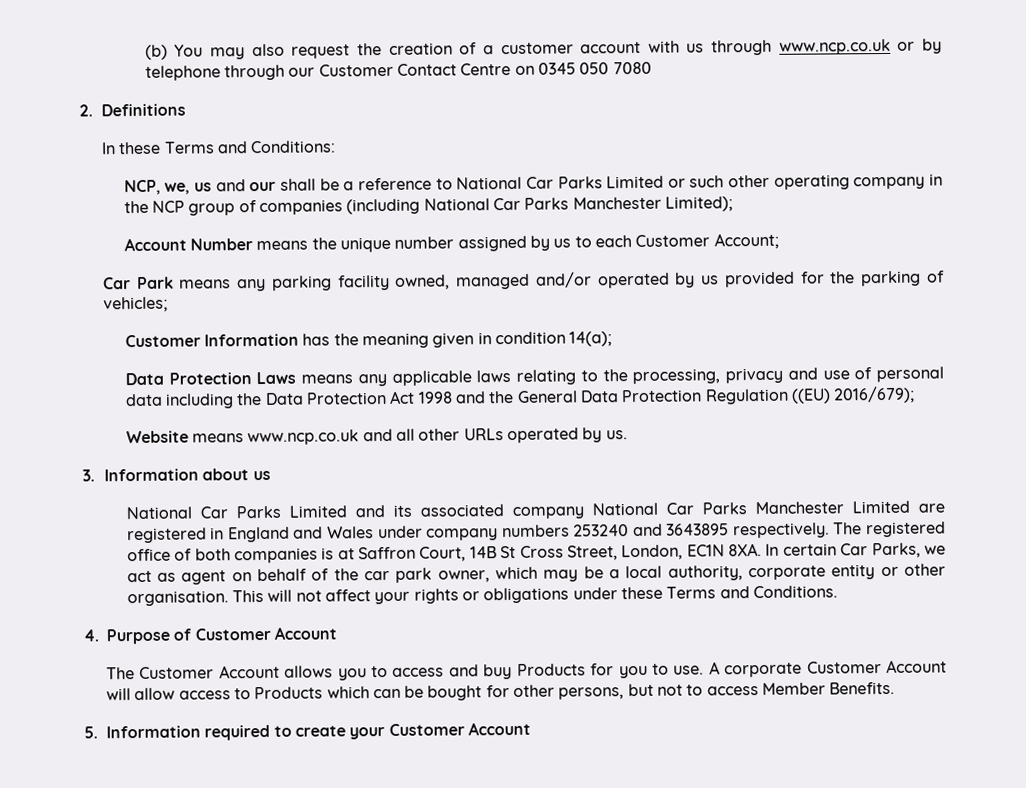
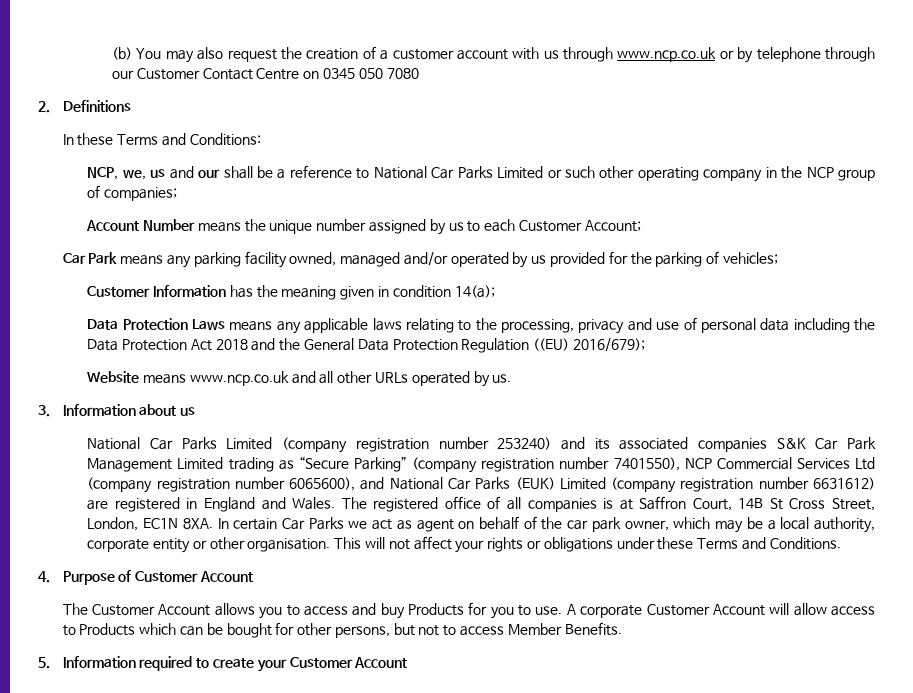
- NCP, we, us and our shall be a reference to National Car Parks Limited or such other operating company in the NCP group of companies (including National Car Parks Manchester Limited);
+ NCP, we, us and our shall be a reference to National Car Parks Limited or such other operating company in the NCP group of companies;
- Data Protection Laws means any applicable laws relating to the processing, privacy and use of personal data including the Data Protection Act 1998 and the General Data Protection Regulation ((EU) 2016/679);
+ Data Protection Laws means any applicable laws relating to the processing, privacy and use of personal data including the Data Protection Act 2018 and the General Data Protection Regulation ((EU) 2016/679);
- National Car Parks Limited and its associated company National Car Parks Manchester Limited are registered in England and Wales under company numbers 253240 and 3643895 respectively.
+ National Car Parks Limited (company registration number 253240) and its associated companies S&K Car Park Management Limited trading as “Secure Parking” (company registration number 7401550), NCP Commercial Services Ltd (company registration number 6065600), and National Car Parks (EUK) Limited (company registration number 6631612) are registered in England and Wales.
- The registered office of both companies is at Saffron Court, 14B St Cross Street, London, EC1N 8XA.
+ The registered office of all companies is at Saffron Court, 14B St Cross Street, London, EC1N 8XA.
- In certain Car Parks, we act as agent on behalf of the car park owner, which may be a local authority, corporate entity or other organisation.
+ In certain Car Parks we act as agent on behalf of the car park owner, which may be a local authority, corporate entity or other organisation.

